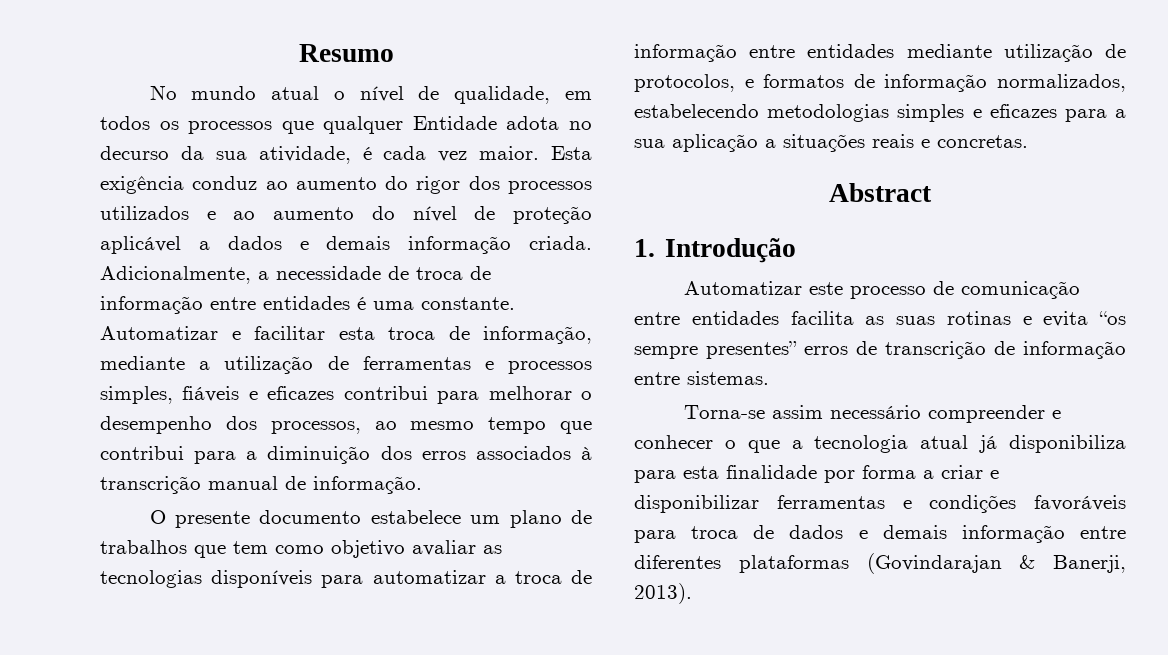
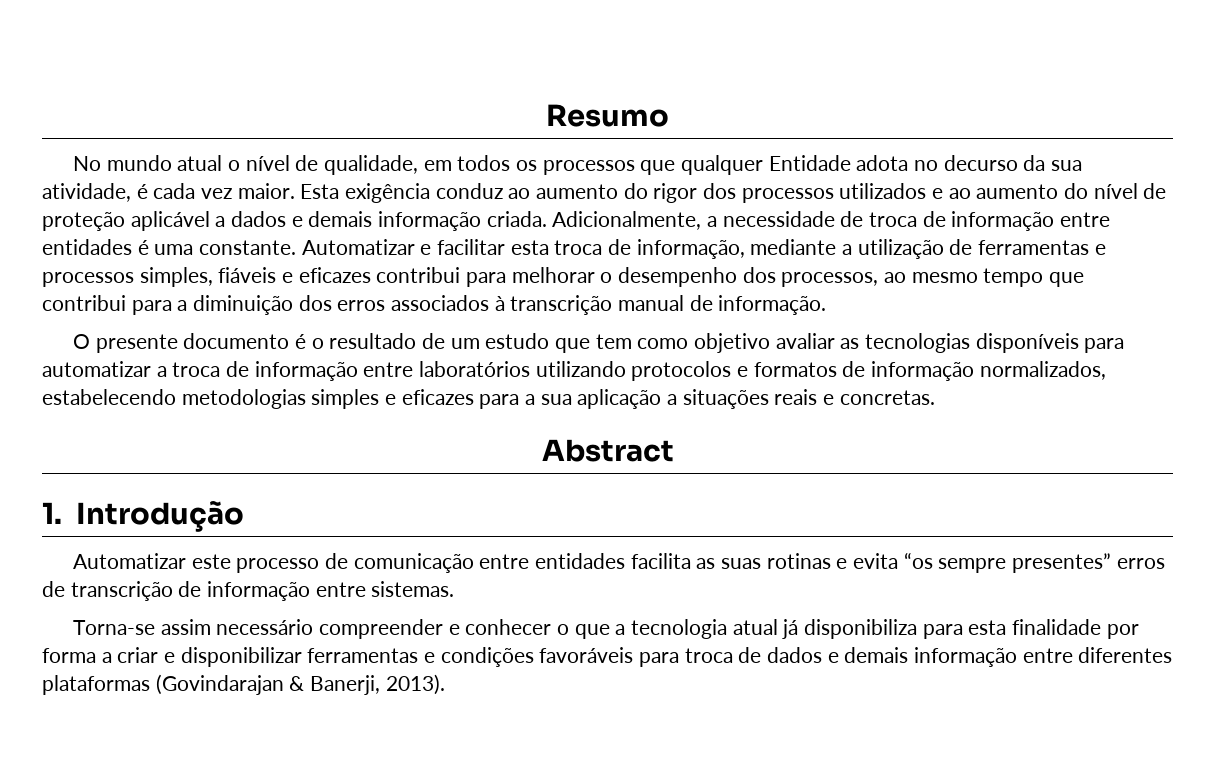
- O presente documento estabelece um plano de trabalhos que tem como objetivo avaliar as tecnologias disponíveis para automatizar a troca de informação entre entidades mediante utilização de protocolos, e formatos de informação normalizados, estabelecendo metodologias simples e eficazes para a sua aplicação a situações reais e concretas.
+ O presente documento é o resultado de um estudo que tem como objetivo avaliar as tecnologias disponíveis para automatizar a troca de informação entre laboratórios utilizando protocolos e formatos de informação normalizados, estabelecendo metodologias simples e eficazes para a sua aplicação a situações reais e concretas.

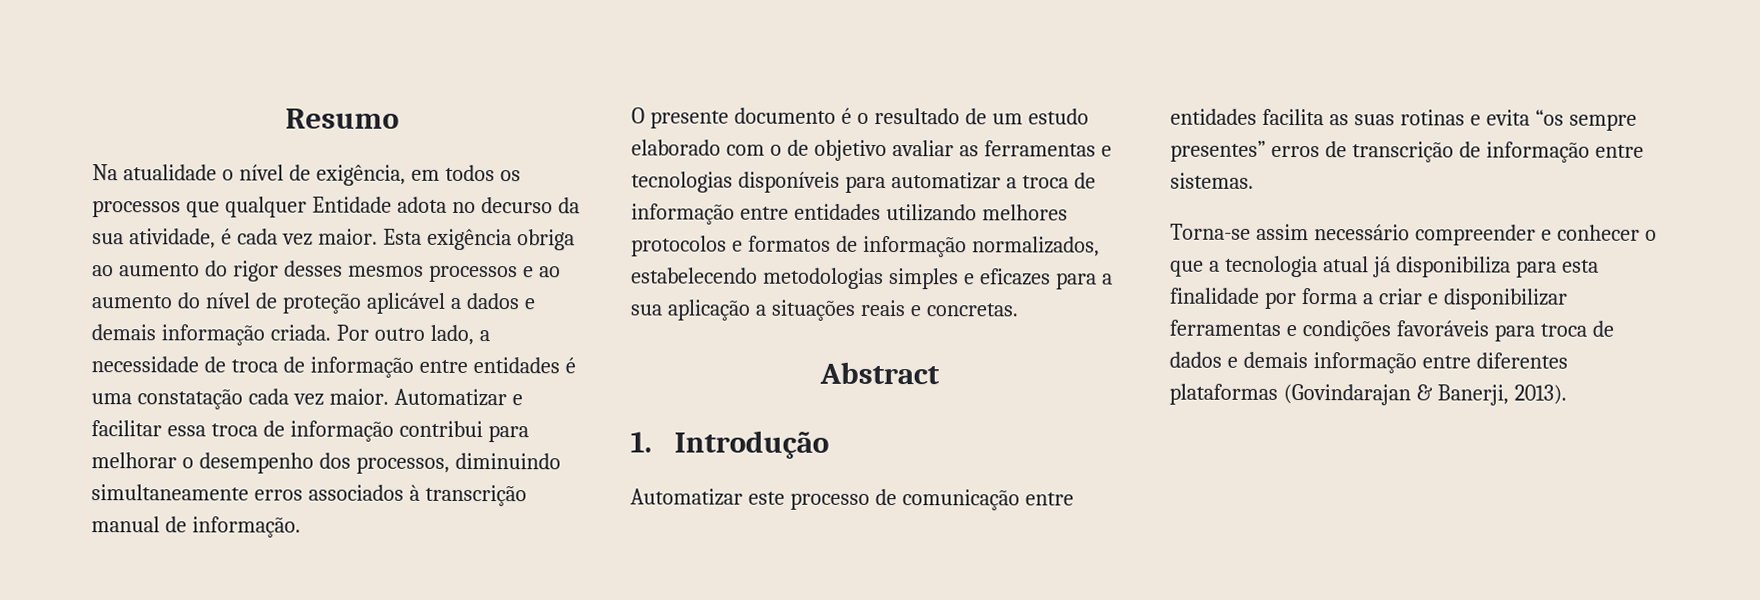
- No mundo atual o nível de qualidade, em todos os processos que qualquer Entidade adota no decurso da sua atividade, é cada vez maior.
+ Na atualidade o nível de exigência, em todos os processos que qualquer Entidade adota no decurso da sua atividade, é cada vez maior.
- Esta exigência conduz ao aumento do rigor dos processos utilizados e ao aumento do nível de proteção aplicável a dados e demais informação criada.
+ Esta exigência obriga ao aumento do rigor desses mesmos processos e ao aumento do nível de proteção aplicável a dados e demais informação criada.
- Adicionalmente, a necessidade de troca de informação entre entidades é uma constante.
+ Por outro lado, a necessidade de troca de informação entre entidades é uma constatação cada vez maior.
- Automatizar e facilitar esta troca de informação, mediante a utilização de ferramentas e processos simples, fiáveis e eficazes contribui para melhorar o desempenho dos processos, ao mesmo tempo que contribui para a diminuição dos erros associados à transcrição manual de informação.
+ Automatizar e facilitar essa troca de informação contribui para melhorar o desempenho dos processos, diminuindo simultaneamente erros associados à transcrição manual de informação.
- O presente documento é o resultado de um estudo que tem como objetivo avaliar as tecnologias disponíveis para automatizar a troca de informação entre laboratórios utilizando protocolos e formatos de informação normalizados, estabelecendo metodologias simples e eficazes para a sua aplicação a situações reais e concretas.
+ O presente documento é o resultado de um estudo elaborado com o de objetivo avaliar as ferramentas e tecnologias disponíveis para automatizar a troca de informação entre entidades utilizando melhores protocolos e formatos de informação normalizados, estabelecendo metodologias simples e eficazes para a sua aplicação a situações reais e concretas.

